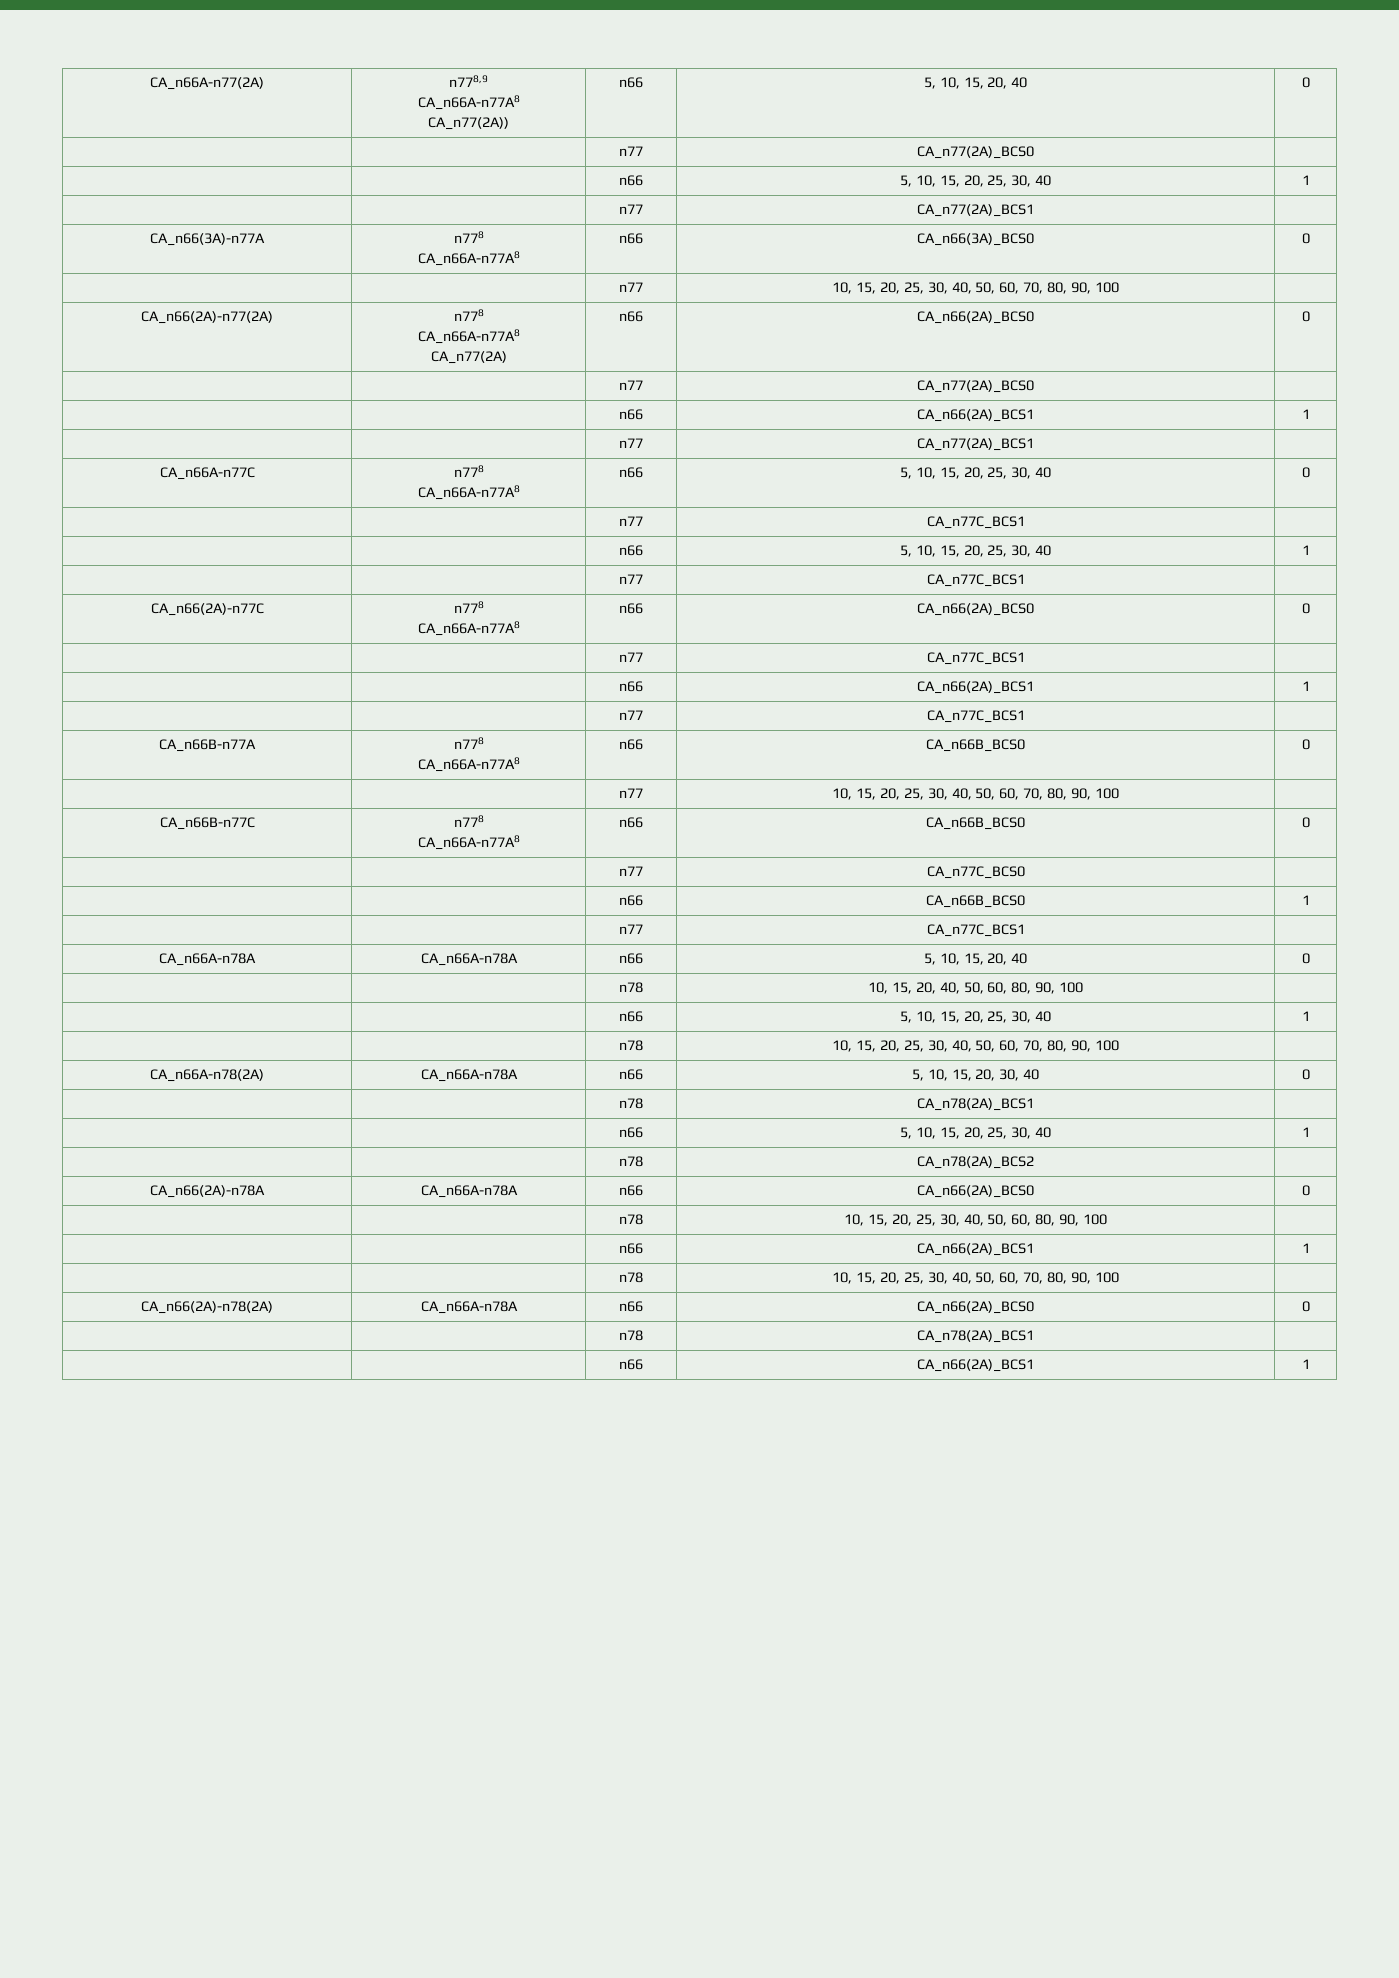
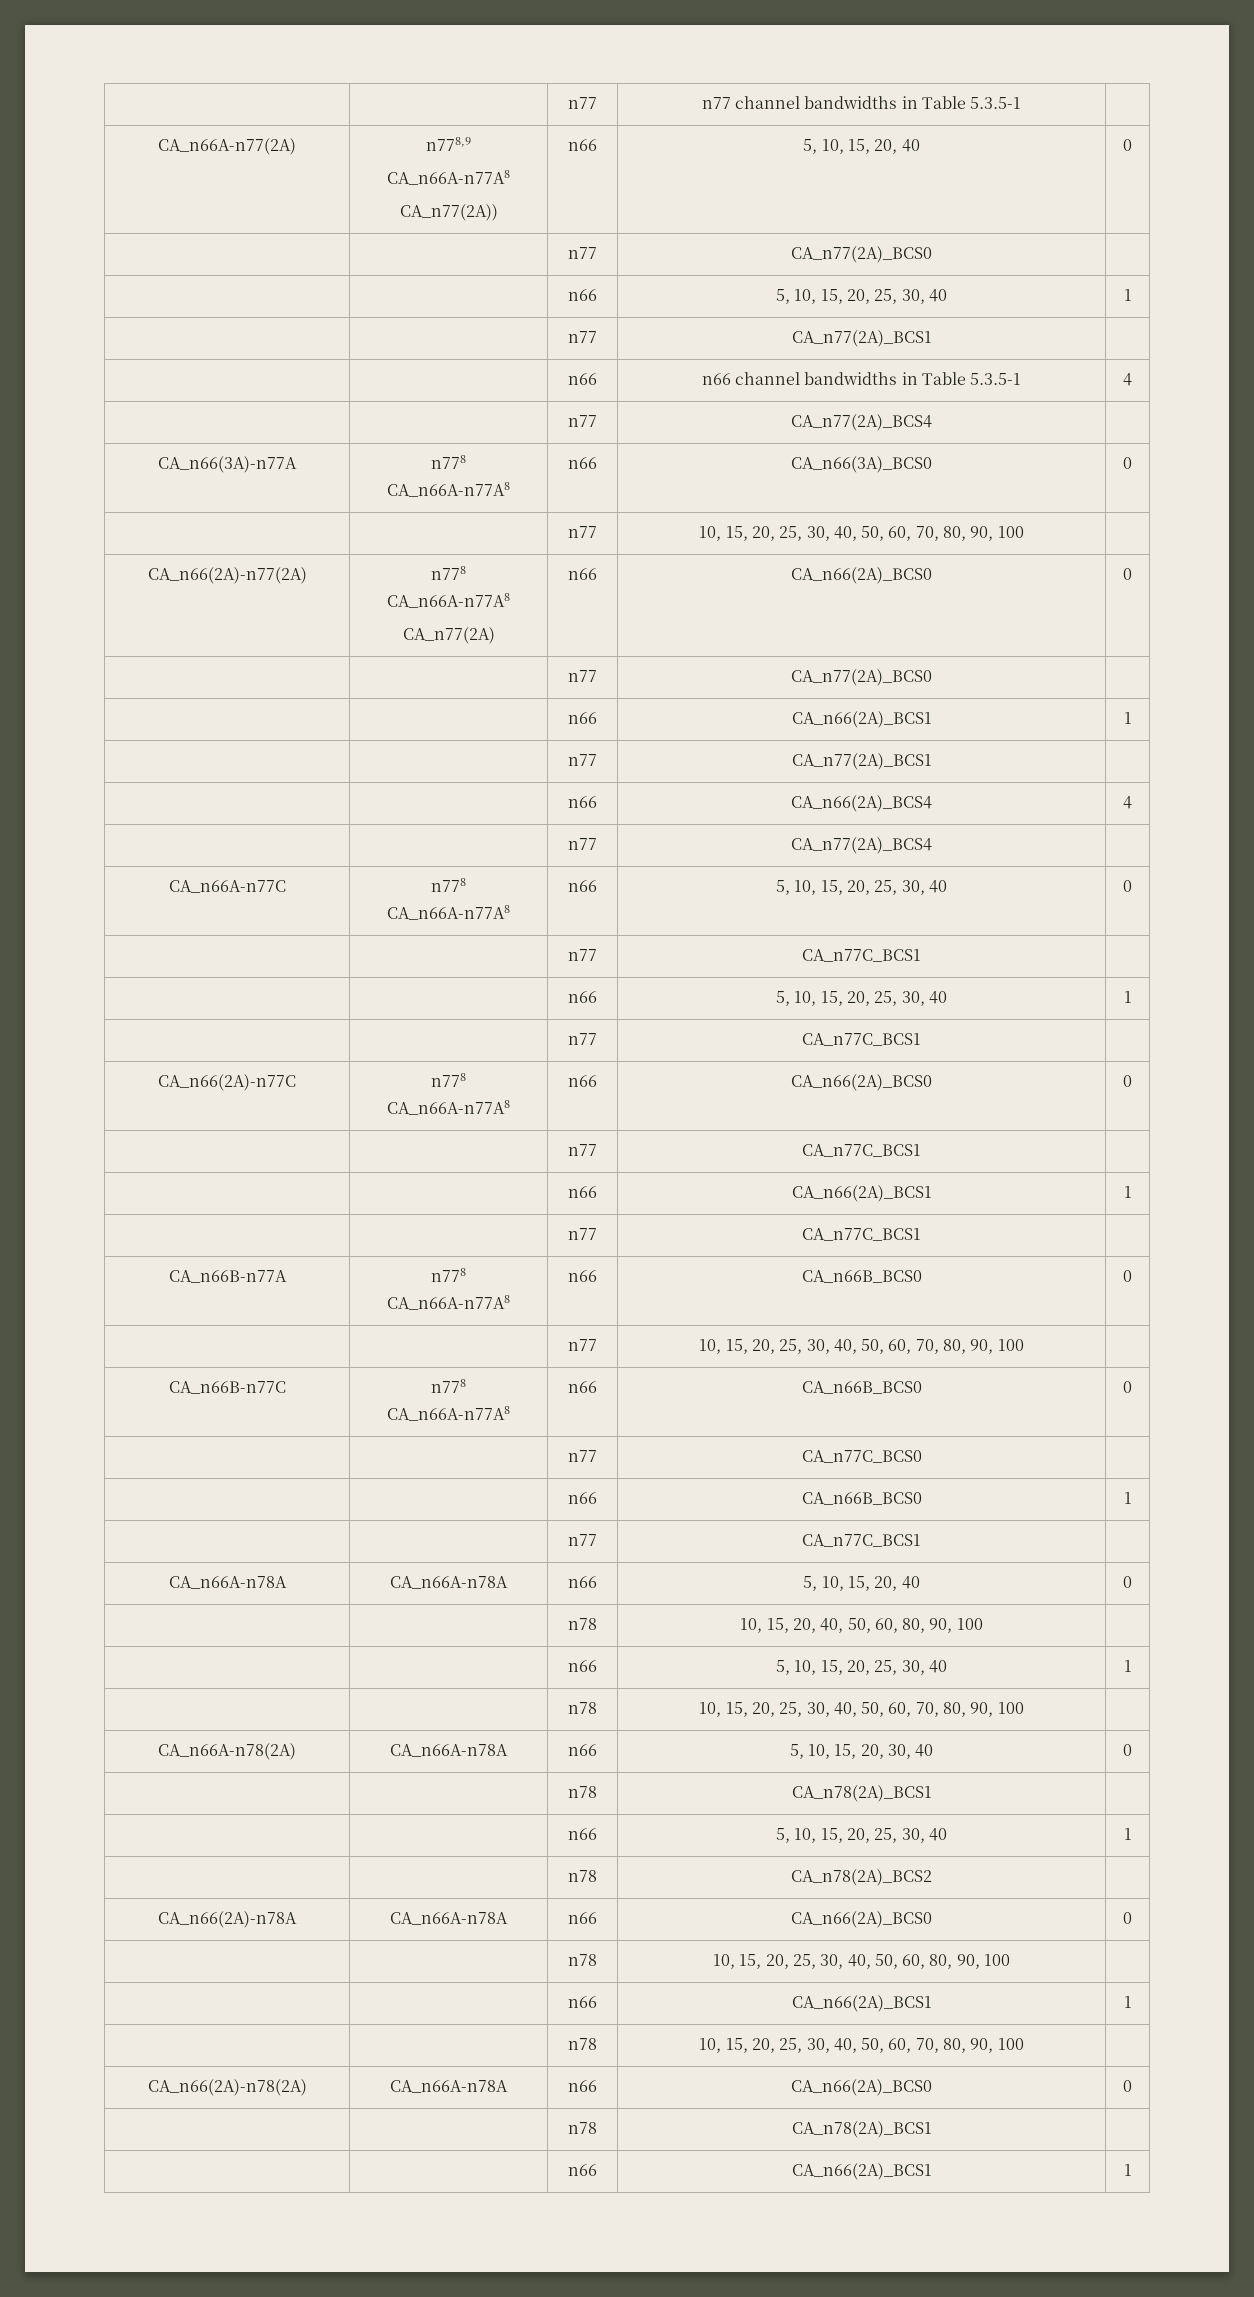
+ | | n77 | n77 channel bandwidths in Table 5.3.5-1 |
+ | | n66 | n66 channel bandwidths in Table 5.3.5-1 | 4
+ | | n77 | CA_n77(2A)_BCS4 |
+ | | n66 | CA_n66(2A)_BCS4 | 4
+ | | n77 | CA_n77(2A)_BCS4 |

